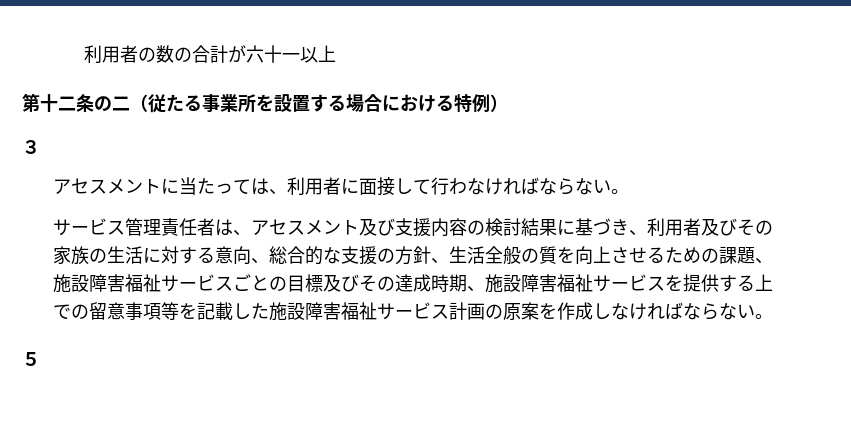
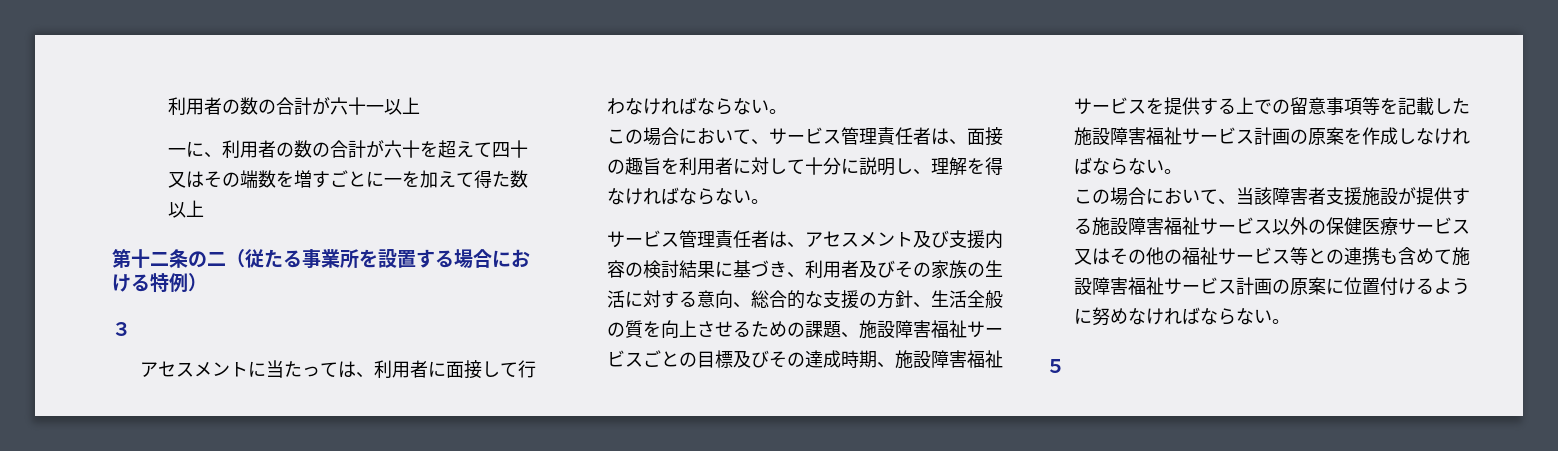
+ 一に、利用者の数の合計が六十を超えて四十又はその端数を増すごとに一を加えて得た数以上
+ この場合において、サービス管理責任者は、面接の趣旨を利用者に対して十分に説明し、理解を得なければならない。
+ この場合において、当該障害者支援施設が提供する施設障害福祉サービス以外の保健医療サービス又はその他の福祉サービス等との連携も含めて施設障害福祉サービス計画の原案に位置付けるように努めなければならない。

